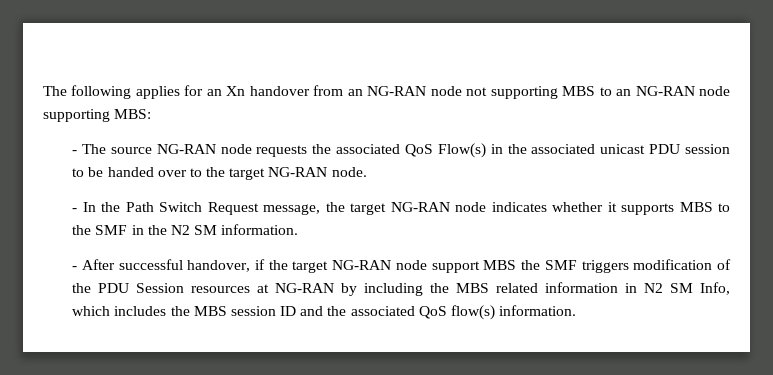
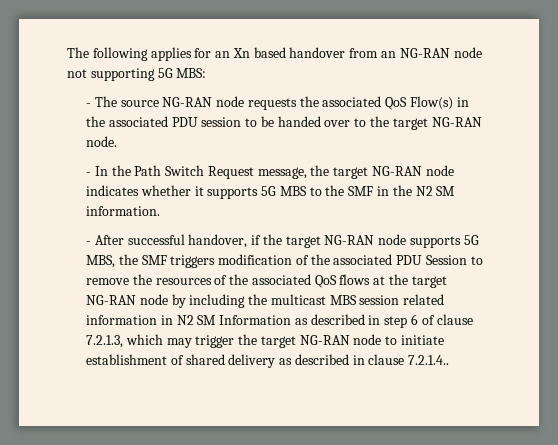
- The following applies for an Xn handover from an NG-RAN node not supporting MBS to an NG-RAN node supporting MBS:
+ The following applies for an Xn based handover from an NG-RAN node not supporting 5G MBS:
- - The source NG-RAN node requests the associated QoS Flow(s) in the associated unicast PDU session to be handed over to the target NG-RAN node.
+ - The source NG-RAN node requests the associated QoS Flow(s) in the associated PDU session to be handed over to the target NG-RAN node.
- - In the Path Switch Request message, the target NG-RAN node indicates whether it supports MBS to the SMF in the N2 SM information.
+ - In the Path Switch Request message, the target NG-RAN node indicates whether it supports 5G MBS to the SMF in the N2 SM information.
- - After successful handover, if the target NG-RAN node support MBS the SMF triggers modification of the PDU Session resources at NG-RAN by including the MBS related information in N2 SM Info, which includes the MBS session ID and the associated QoS flow(s) information.
+ - After successful handover, if the target NG-RAN node supports 5G MBS, the SMF triggers modification of the associated PDU Session to remove the resources of the associated QoS flows at the target NG-RAN node by including the multicast MBS session related information in N2 SM Information as described in step 6 of clause 7.2.1.3, which may trigger the target NG-RAN node to initiate establishment of shared delivery as described in clause 7.2.1.4..

